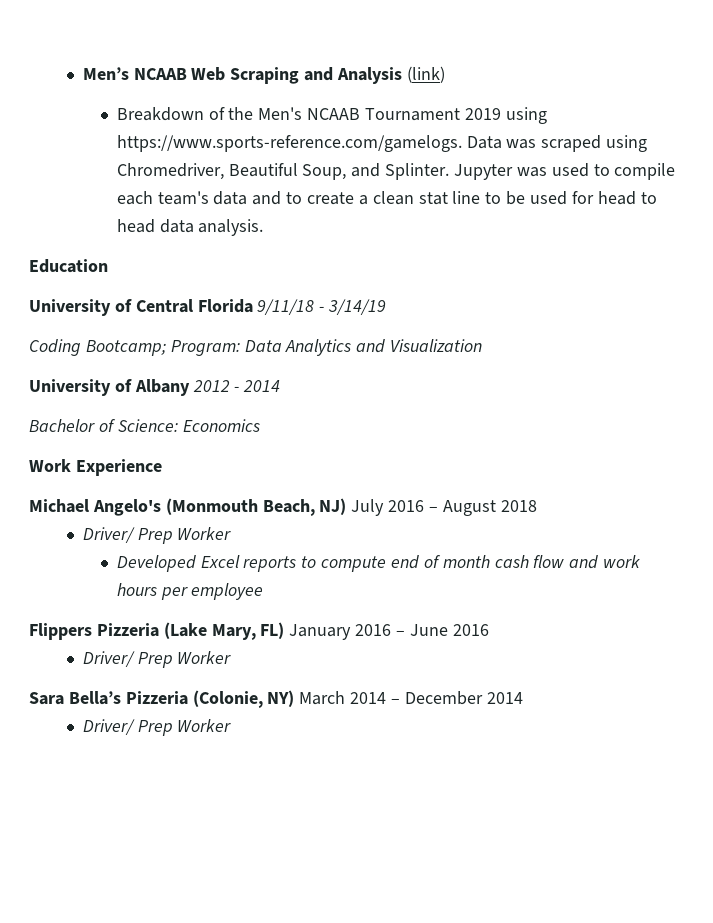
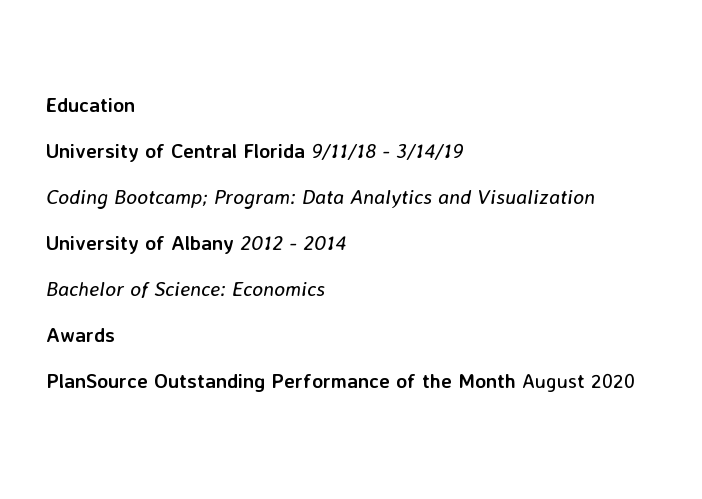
- Men’s NCAAB Web Scraping and Analysis (link)
- Breakdown of the Men's NCAAB Tournament 2019 using https://www.sports-reference.com/gamelogs. Data was scraped using Chromedriver, Beautiful Soup, and Splinter. Jupyter was used to compile each team's data and to create a clean stat line to be used for head to head data analysis.
- Work Experience
- Michael Angelo's (Monmouth Beach, NJ) July 2016 – August 2018
- Driver/ Prep Worker
- Developed Excel reports to compute end of month cash flow and work hours per employee
- Flippers Pizzeria (Lake Mary, FL) January 2016 – June 2016
- Driver/ Prep Worker
- Sara Bella’s Pizzeria (Colonie, NY) March 2014 – December 2014
- Driver/ Prep Worker
+ Awards
+ PlanSource Outstanding Performance of the Month August 2020

